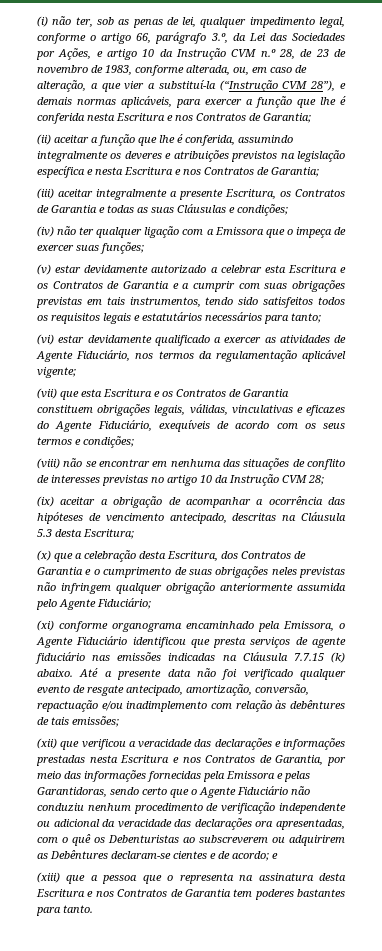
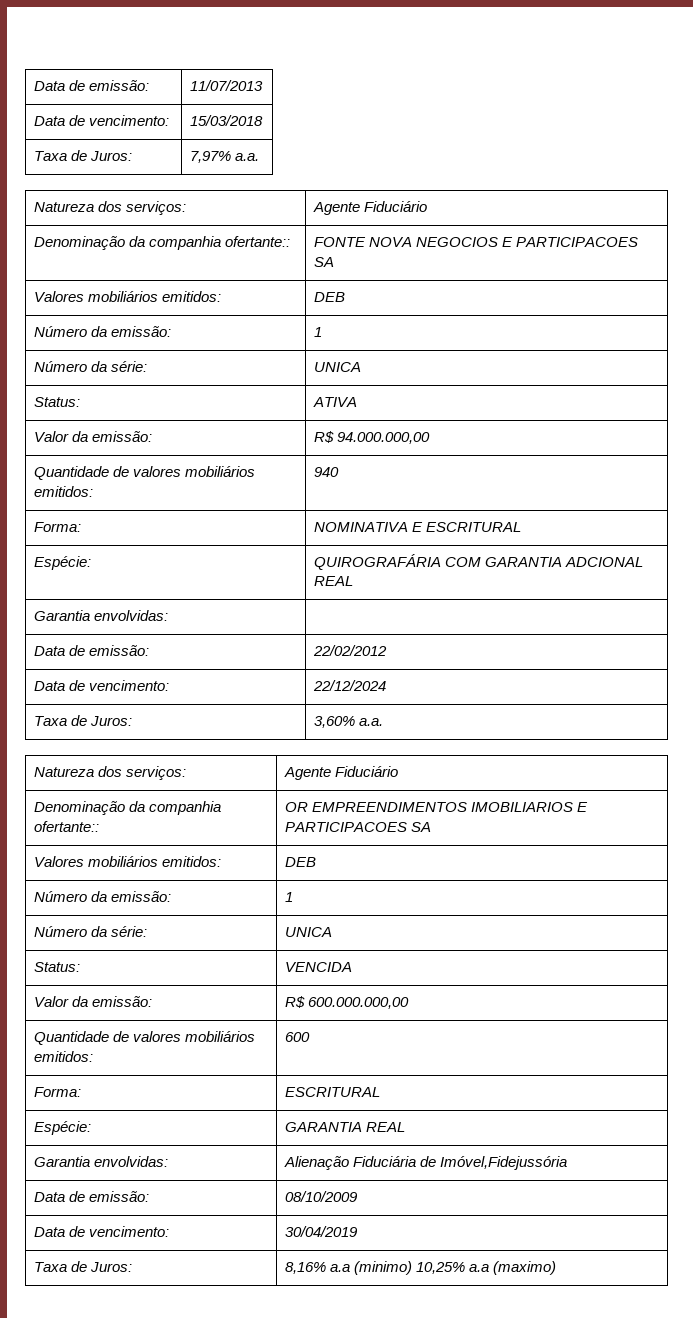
- (i) não ter, sob as penas de lei, qualquer impedimento legal, conforme o artigo 66, parágrafo 3.º, da Lei das Sociedades por Ações, e artigo 10 da Instrução CVM n.º 28, de 23 de novembro de 1983, conforme alterada, ou, em caso de alteração, a que vier a substituí-la (“Instrução CVM 28”), e demais normas aplicáveis, para exercer a função que lhe é conferida nesta Escritura e nos Contratos de Garantia;
- (ii) aceitar a função que lhe é conferida, assumindo integralmente os deveres e atribuições previstos na legislação específica e nesta Escritura e nos Contratos de Garantia;
- (iii) aceitar integralmente a presente Escritura, os Contratos de Garantia e todas as suas Cláusulas e condições;
- (iv) não ter qualquer ligação com a Emissora que o impeça de exercer suas funções;
- (v) estar devidamente autorizado a celebrar esta Escritura e os Contratos de Garantia e a cumprir com suas obrigações previstas em tais instrumentos, tendo sido satisfeitos todos os requisitos legais e estatutários necessários para tanto;
- (vi) estar devidamente qualificado a exercer as atividades de Agente Fiduciário, nos termos da regulamentação aplicável vigente;
- (vii) que esta Escritura e os Contratos de Garantia constituem obrigações legais, válidas, vinculativas e eficazes do Agente Fiduciário, exequíveis de acordo com os seus termos e condições;
- (viii) não se encontrar em nenhuma das situações de conflito de interesses previstas no artigo 10 da Instrução CVM 28;
- (ix) aceitar a obrigação de acompanhar a ocorrência das hipóteses de vencimento antecipado, descritas na Cláusula 5.3 desta Escritura;
- (x) que a celebração desta Escritura, dos Contratos de Garantia e o cumprimento de suas obrigações neles previstas não infringem qualquer obrigação anteriormente assumida pelo Agente Fiduciário;
- (xi) conforme organograma encaminhado pela Emissora, o Agente Fiduciário identificou que presta serviços de agente fiduciário nas emissões indicadas na Cláusula 7.7.15 (k) abaixo. Até a presente data não foi verificado qualquer evento de resgate antecipado, amortização, conversão, repactuação e/ou inadimplemento com relação às debêntures de tais emissões;
- (xii) que verificou a veracidade das declarações e informações prestadas nesta Escritura e nos Contratos de Garantia, por meio das informações fornecidas pela Emissora e pelas Garantidoras, sendo certo que o Agente Fiduciário não conduziu nenhum procedimento de verificação independente ou adicional da veracidade das declarações ora apresentadas, com o quê os Debenturistas ao subscreverem ou adquirirem as Debêntures declaram-se cientes e de acordo; e
- (xiii) que a pessoa que o representa na assinatura desta Escritura e nos Contratos de Garantia tem poderes bastantes para tanto.
+ Data de emissão: | 11/07/2013
+ Data de vencimento: | 15/03/2018
+ Taxa de Juros: | 7,97% a.a.
+ Natureza dos serviços: | Agente Fiduciário
+ Denominação da companhia ofertante:: | FONTE NOVA NEGOCIOS E PARTICIPACOES SA
+ Valores mobiliários emitidos: | DEB
+ Número da emissão: | 1
+ Número da série: | UNICA
+ Status: | ATIVA
+ Valor da emissão: | R$ 94.000.000,00
+ Quantidade de valores mobiliários emitidos: | 940
+ Forma: | NOMINATIVA E ESCRITURAL
+ Espécie: | QUIROGRAFÁRIA COM GARANTIA ADCIONAL REAL
+ Garantia envolvidas: |
+ Data de emissão: | 22/02/2012
+ Data de vencimento: | 22/12/2024
+ Taxa de Juros: | 3,60% a.a.
+ Natureza dos serviços: | Agente Fiduciário
+ Denominação da companhia ofertante:: | OR EMPREENDIMENTOS IMOBILIARIOS E PARTICIPACOES SA
+ Valores mobiliários emitidos: | DEB
+ Número da emissão: | 1
+ Número da série: | UNICA
+ Status: | VENCIDA
+ Valor da emissão: | R$ 600.000.000,00
+ Quantidade de valores mobiliários emitidos: | 600
+ Forma: | ESCRITURAL
+ Espécie: | GARANTIA REAL
+ Garantia envolvidas: | Alienação Fiduciária de Imóvel,Fidejussória
+ Data de emissão: | 08/10/2009
+ Data de vencimento: | 30/04/2019
+ Taxa de Juros: | 8,16% a.a (minimo) 10,25% a.a (maximo)

